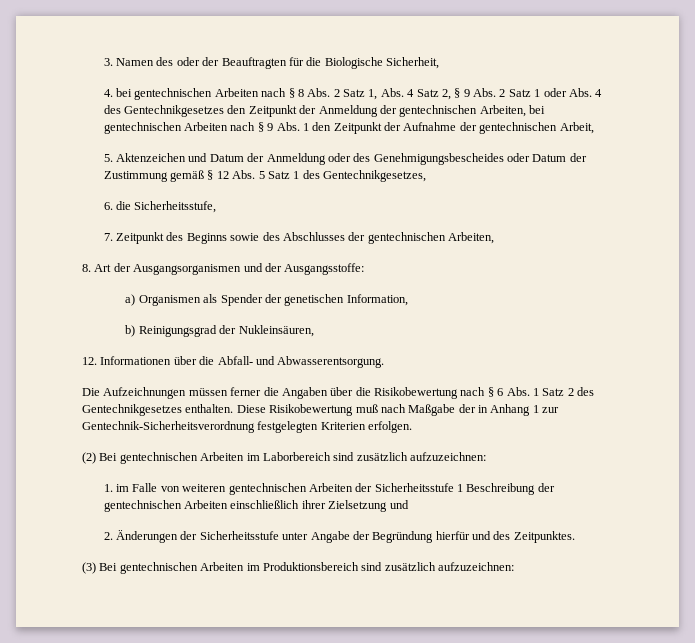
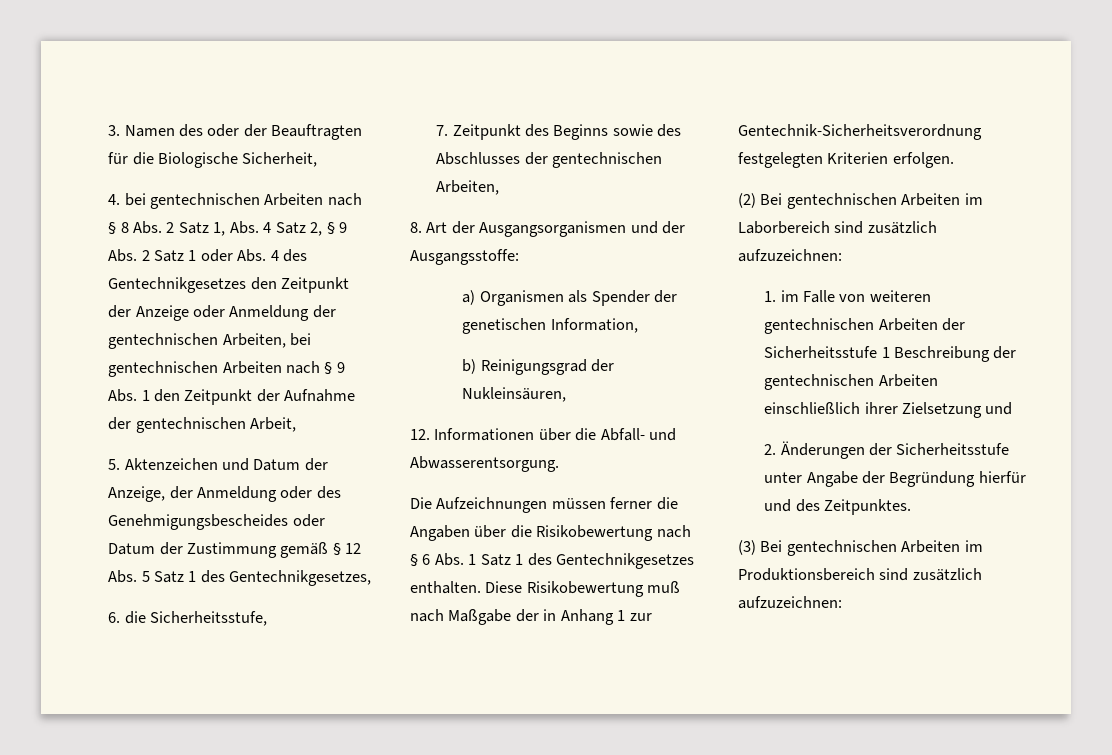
- 4. bei gentechnischen Arbeiten nach § 8 Abs. 2 Satz 1, Abs. 4 Satz 2, § 9 Abs. 2 Satz 1 oder Abs. 4 des Gentechnikgesetzes den Zeitpunkt der Anmeldung der gentechnischen Arbeiten, bei gentechnischen Arbeiten nach § 9 Abs. 1 den Zeitpunkt der Aufnahme der gentechnischen Arbeit,
+ 4. bei gentechnischen Arbeiten nach § 8 Abs. 2 Satz 1, Abs. 4 Satz 2, § 9 Abs. 2 Satz 1 oder Abs. 4 des Gentechnikgesetzes den Zeitpunkt der Anzeige oder Anmeldung der gentechnischen Arbeiten, bei gentechnischen Arbeiten nach § 9 Abs. 1 den Zeitpunkt der Aufnahme der gentechnischen Arbeit,
- 5. Aktenzeichen und Datum der Anmeldung oder des Genehmigungsbescheides oder Datum der Zustimmung gemäß § 12 Abs. 5 Satz 1 des Gentechnikgesetzes,
+ 5. Aktenzeichen und Datum der Anzeige, der Anmeldung oder des Genehmigungsbescheides oder Datum der Zustimmung gemäß § 12 Abs. 5 Satz 1 des Gentechnikgesetzes,
- Die Aufzeichnungen müssen ferner die Angaben über die Risikobewertung nach § 6 Abs. 1 Satz 2 des Gentechnikgesetzes enthalten.
+ Die Aufzeichnungen müssen ferner die Angaben über die Risikobewertung nach § 6 Abs. 1 Satz 1 des Gentechnikgesetzes enthalten.

